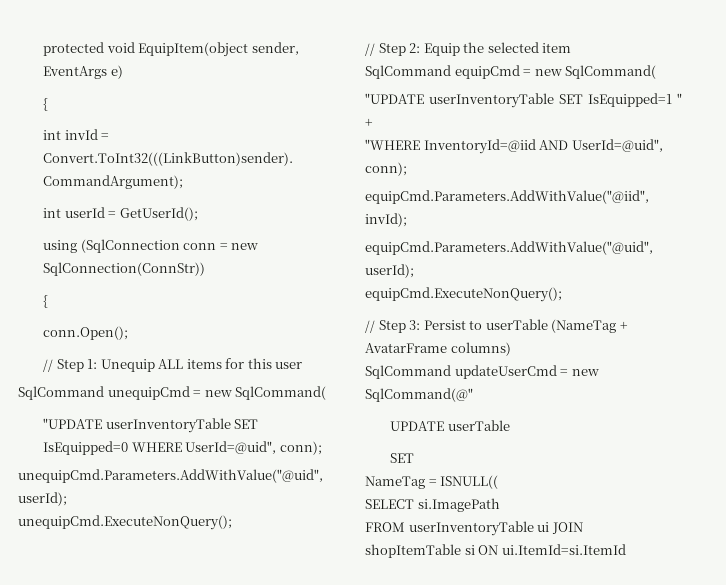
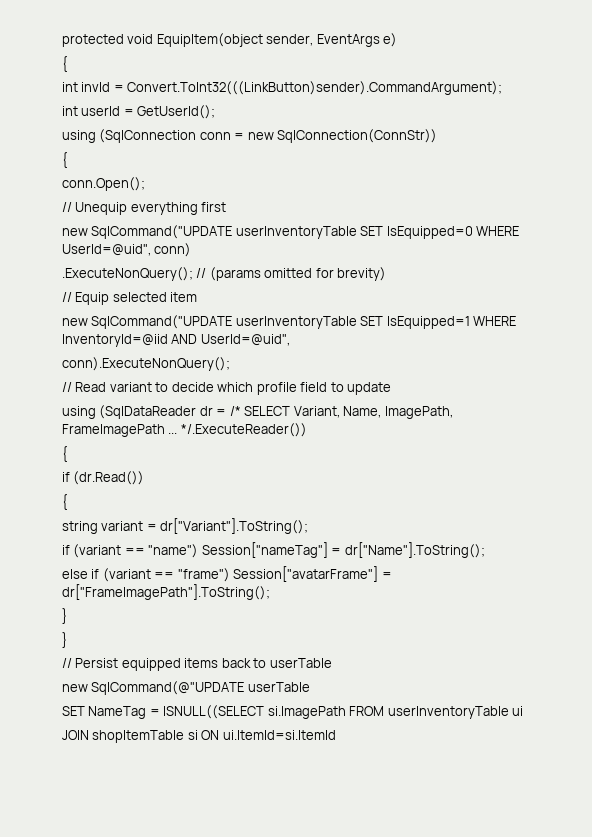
- // Step 1: Unequip ALL items for this user
- SqlCommand unequipCmd = new SqlCommand(
- "UPDATE userInventoryTable SET IsEquipped=0 WHERE UserId=@uid", conn);
- unequipCmd.Parameters.AddWithValue("@uid", userId);
- unequipCmd.ExecuteNonQuery();
- // Step 2: Equip the selected item
- SqlCommand equipCmd = new SqlCommand(
- "UPDATE userInventoryTable SET IsEquipped=1 " +
- "WHERE InventoryId=@iid AND UserId=@uid", conn);
- equipCmd.Parameters.AddWithValue("@iid", invId);
- equipCmd.Parameters.AddWithValue("@uid", userId);
- equipCmd.ExecuteNonQuery();
- // Step 3: Persist to userTable (NameTag + AvatarFrame columns)
- SqlCommand updateUserCmd = new SqlCommand(@"
- UPDATE userTable
- SET
- NameTag = ISNULL((
- SELECT si.ImagePath
- FROM userInventoryTable ui JOIN shopItemTable si ON ui.ItemId=si.ItemId
+ // Unequip everything first
+ new SqlCommand("UPDATE userInventoryTable SET IsEquipped=0 WHERE UserId=@uid", conn)
+ .ExecuteNonQuery(); // (params omitted for brevity)
+ // Equip selected item
+ new SqlCommand("UPDATE userInventoryTable SET IsEquipped=1 WHERE InventoryId=@iid AND UserId=@uid",
+ conn).ExecuteNonQuery();
+ // Read variant to decide which profile field to update
+ using (SqlDataReader dr = /* SELECT Variant, Name, ImagePath, FrameImagePath ... */.ExecuteReader())
+ {
+ if (dr.Read())
+ {
+ string variant = dr["Variant"].ToString();
+ if (variant == "name") Session["nameTag"] = dr["Name"].ToString();
+ else if (variant == "frame") Session["avatarFrame"] = dr["FrameImagePath"].ToString();
+ }
+ }
+ // Persist equipped items back to userTable
+ new SqlCommand(@"UPDATE userTable
+ SET NameTag = ISNULL((SELECT si.ImagePath FROM userInventoryTable ui
+ JOIN shopItemTable si ON ui.ItemId=si.ItemId

